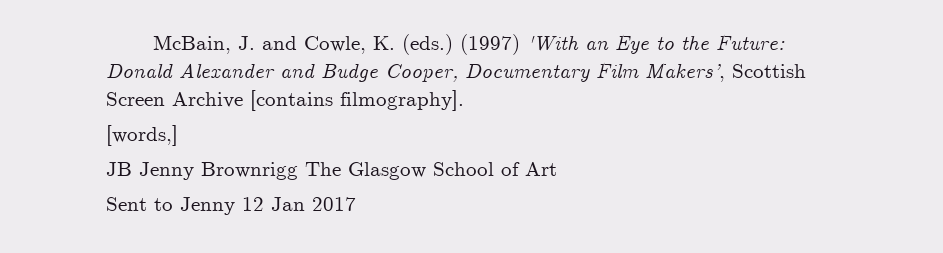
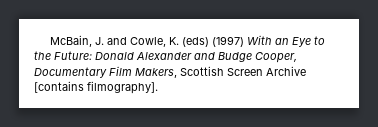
- McBain, J. and Cowle, K. (eds.) (1997) 'With an Eye to the Future: Donald Alexander and Budge Cooper, Documentary Film Makers’, Scottish Screen Archive [contains filmography].
+ McBain, J. and Cowle, K. (eds) (1997) With an Eye to the Future: Donald Alexander and Budge Cooper, Documentary Film Makers, Scottish Screen Archive [contains filmography].
- [words,]
- JB Jenny Brownrigg The Glasgow School of Art
- Sent to Jenny 12 Jan 2017

